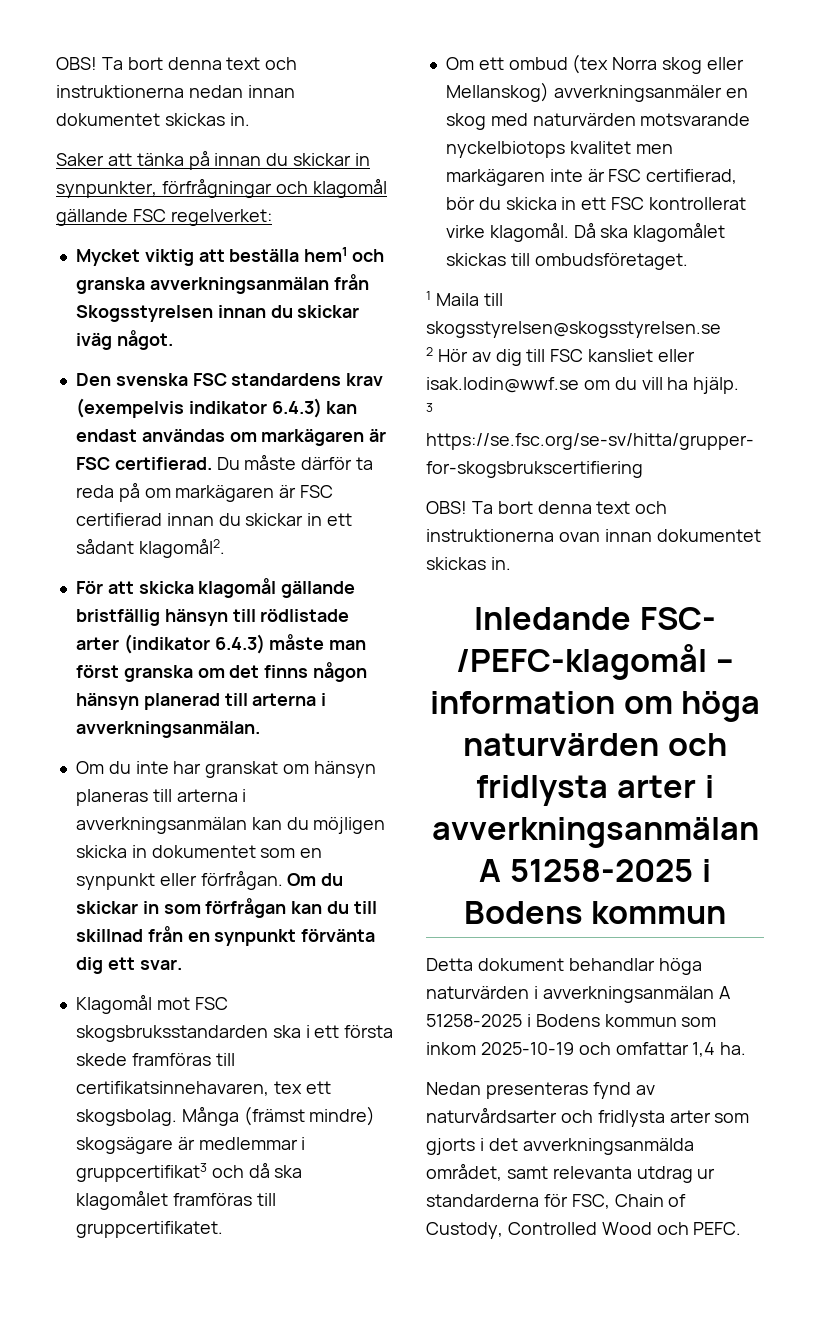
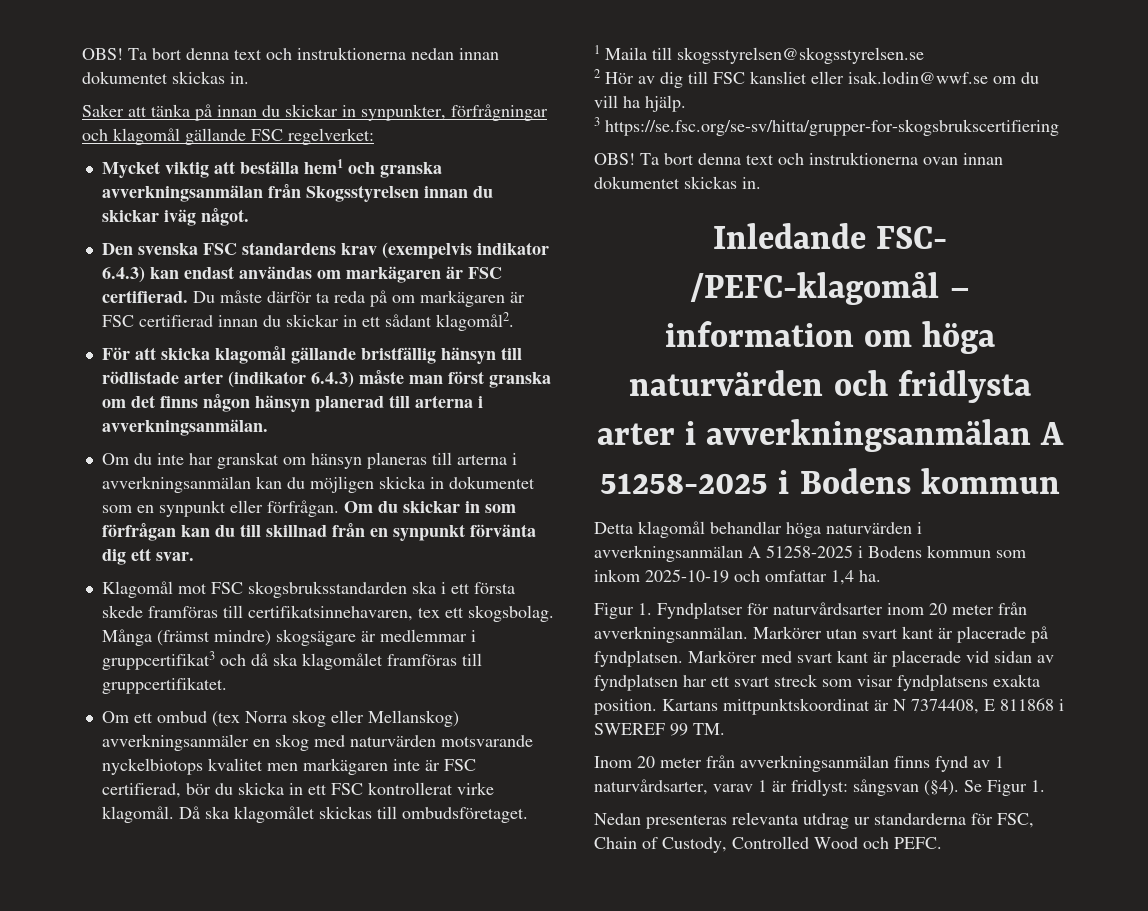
- Detta dokument behandlar höga naturvärden i avverkningsanmälan A 51258-2025 i Bodens kommun som inkom 2025-10-19 och omfattar 1,4 ha.
+ Detta klagomål behandlar höga naturvärden i avverkningsanmälan A 51258-2025 i Bodens kommun som inkom 2025-10-19 och omfattar 1,4 ha.
- Nedan presenteras fynd av naturvårdsarter och fridlysta arter som gjorts i det avverkningsanmälda området, samt relevanta utdrag ur standarderna för FSC, Chain of Custody, Controlled Wood och PEFC.
+ Figur 1. Fyndplatser för naturvårdsarter inom 20 meter från avverkningsanmälan. Markörer utan svart kant är placerade på fyndplatsen. Markörer med svart kant är placerade vid sidan av fyndplatsen har ett svart streck som visar fyndplatsens exakta position. Kartans mittpunktskoordinat är N 7374408, E 811868 i SWEREF 99 TM.
+ Inom 20 meter från avverkningsanmälan finns fynd av 1 naturvårdsarter, varav 1 är fridlyst: sångsvan (§4). Se Figur 1.
+ Nedan presenteras relevanta utdrag ur standarderna för FSC, Chain of Custody, Controlled Wood och PEFC.

